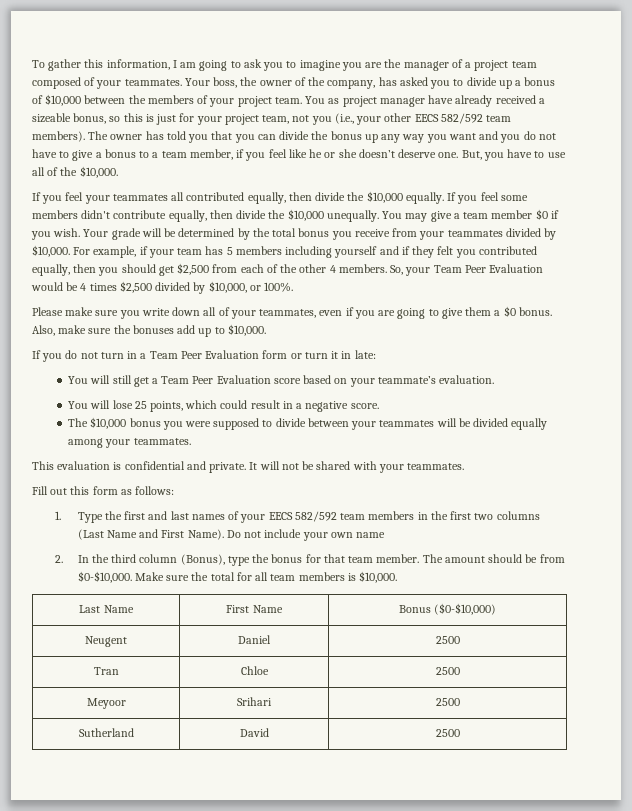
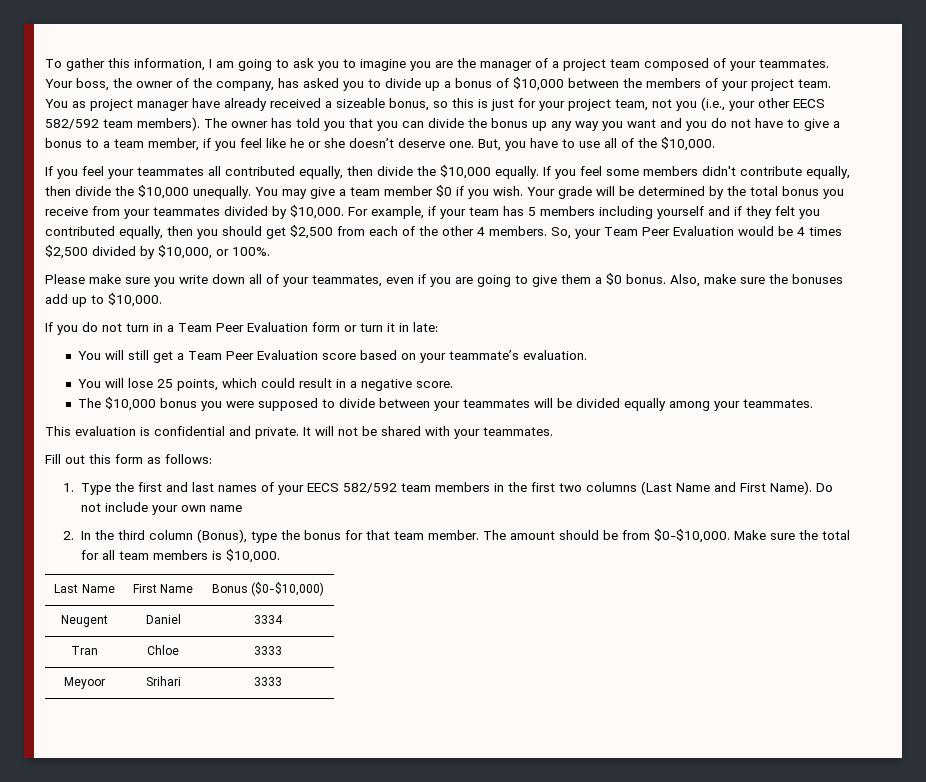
- Neugent | Daniel | 2500
+ Neugent | Daniel | 3334
- Tran | Chloe | 2500
+ Tran | Chloe | 3333
- Meyoor | Srihari | 2500
- Sutherland | David | 2500
+ Meyoor | Srihari | 3333

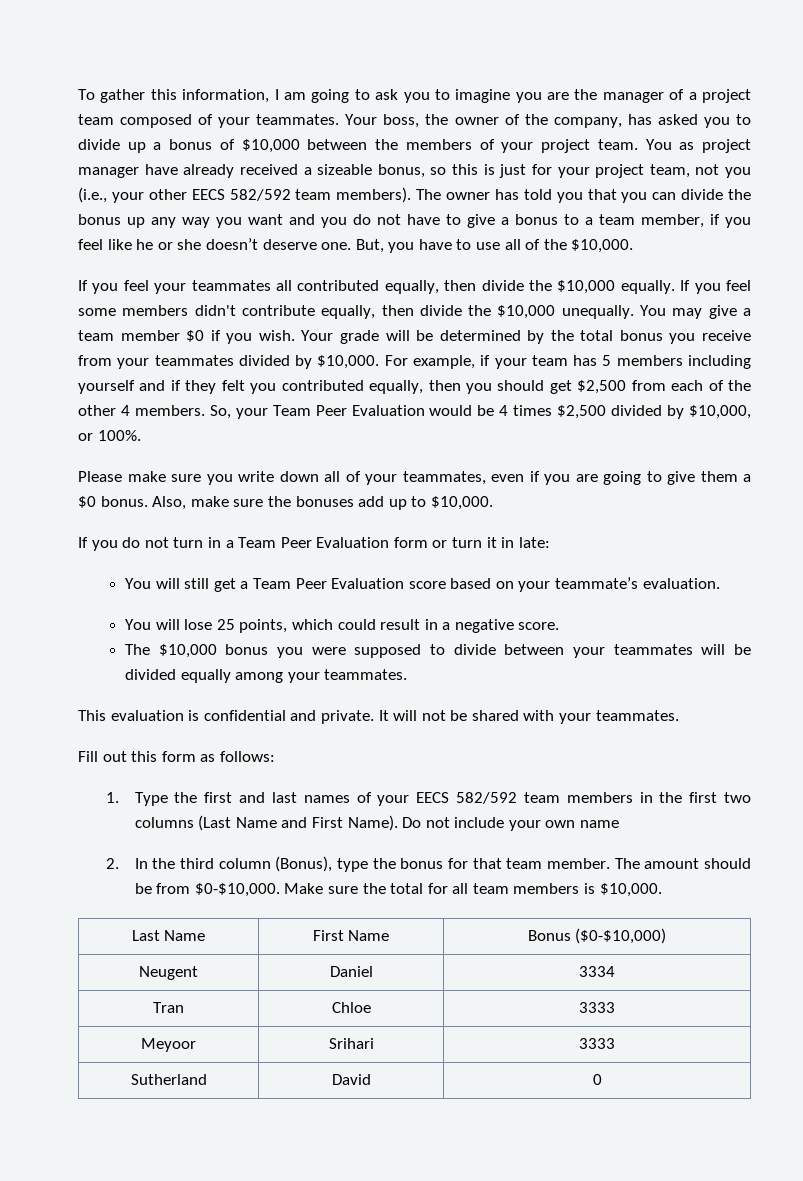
+ Sutherland | David | 0

